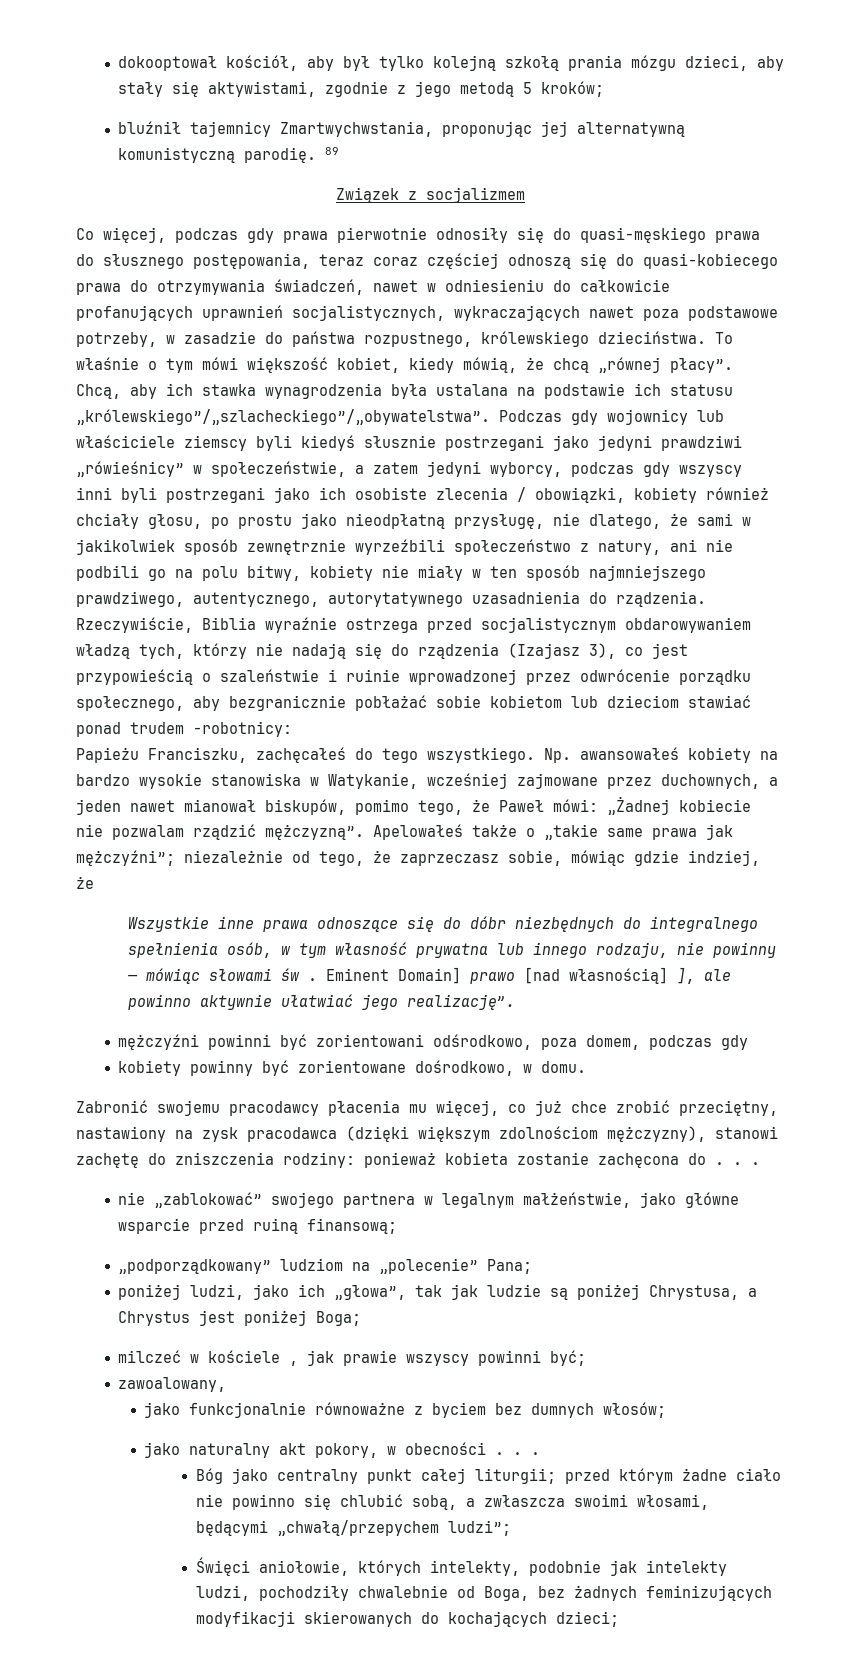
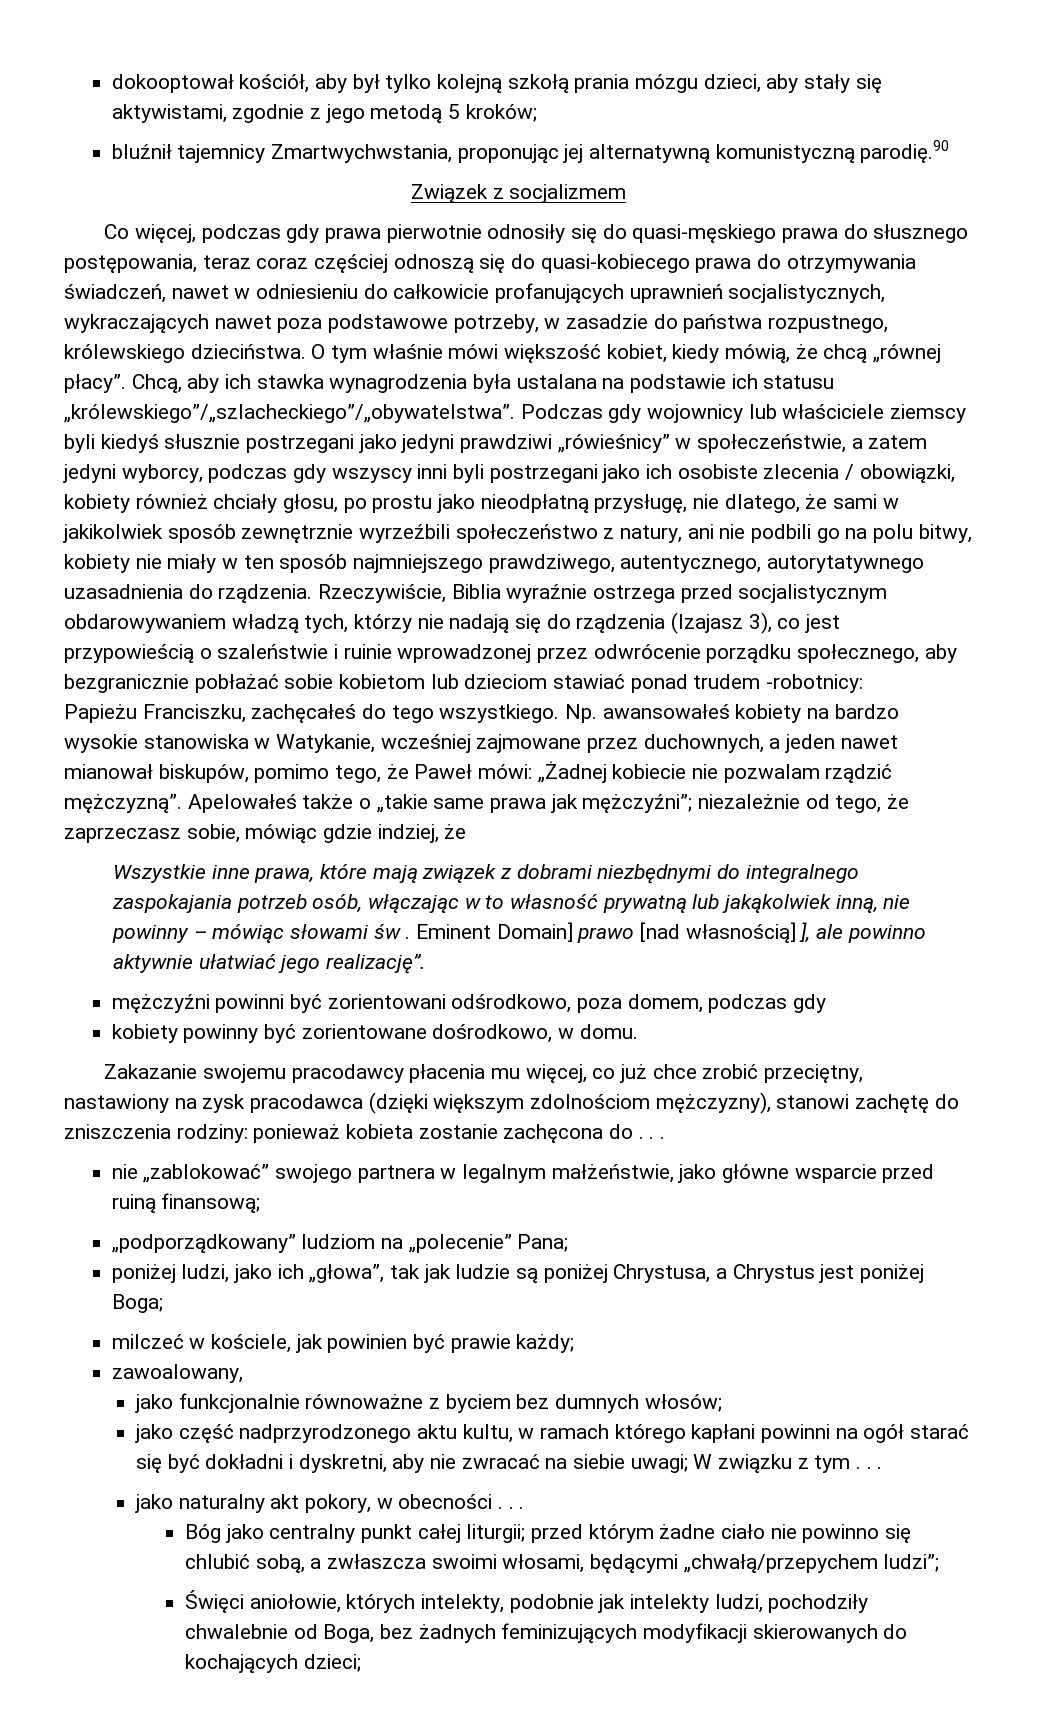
- bluźnił tajemnicy Zmartwychwstania, proponując jej alternatywną komunistyczną parodię. 89
+ bluźnił tajemnicy Zmartwychwstania, proponując jej alternatywną komunistyczną parodię.90
- To właśnie o tym mówi większość kobiet, kiedy mówią, że chcą „równej płacy”.
+ O tym właśnie mówi większość kobiet, kiedy mówią, że chcą „równej płacy”.
- Wszystkie inne prawa odnoszące się do dóbr niezbędnych do integralnego spełnienia osób, w tym własność prywatna lub innego rodzaju, nie powinny — mówiąc słowami św .
+ Wszystkie inne prawa, które mają związek z dobrami niezbędnymi do integralnego zaspokajania potrzeb osób, włączając w to własność prywatną lub jakąkolwiek inną, nie powinny – mówiąc słowami św .
- Zabronić swojemu pracodawcy płacenia mu więcej, co już chce zrobić przeciętny, nastawiony na zysk pracodawca (dzięki większym zdolnościom mężczyzny), stanowi zachętę do zniszczenia rodziny: ponieważ kobieta zostanie zachęcona do . . .
+ Zakazanie swojemu pracodawcy płacenia mu więcej, co już chce zrobić przeciętny, nastawiony na zysk pracodawca (dzięki większym zdolnościom mężczyzny), stanowi zachętę do zniszczenia rodziny: ponieważ kobieta zostanie zachęcona do . . .
- milczeć w kościele , jak prawie wszyscy powinni być;
+ milczeć w kościele, jak powinien być prawie każdy;
+ jako część nadprzyrodzonego aktu kultu, w ramach którego kapłani powinni na ogół starać się być dokładni i dyskretni, aby nie zwracać na siebie uwagi; W związku z tym . . .

